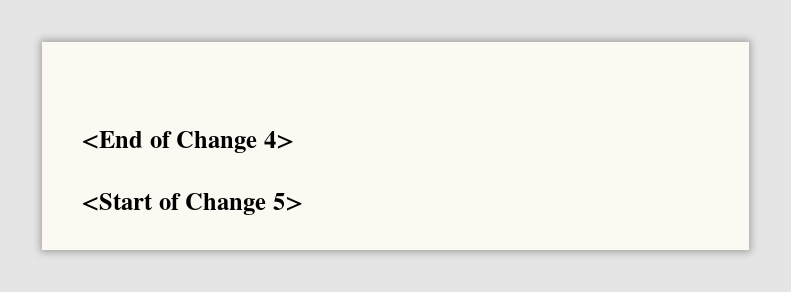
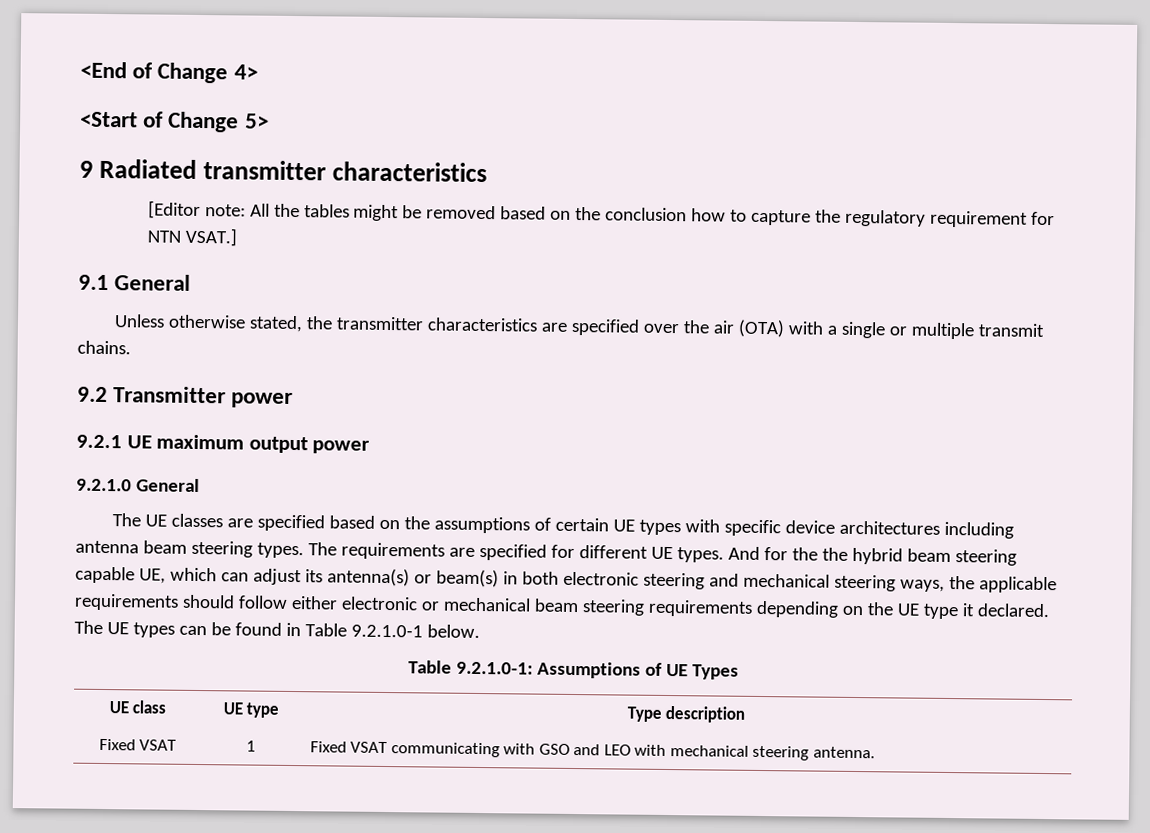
+ 9 Radiated transmitter characteristics
+ [Editor note: All the tables might be removed based on the conclusion how to capture the regulatory requirement for NTN VSAT.]
+ 9.1 General
+ Unless otherwise stated, the transmitter characteristics are specified over the air (OTA) with a single or multiple transmit chains.
+ 9.2 Transmitter power
+ 9.2.1 UE maximum output power
+ 9.2.1.0 General
+ The UE classes are specified based on the assumptions of certain UE types with specific device architectures including antenna beam steering types. The requirements are specified for different UE types. And for the the hybrid beam steering capable UE, which can adjust its antenna(s) or beam(s) in both electronic steering and mechanical steering ways, the applicable requirements should follow either electronic or mechanical beam steering requirements depending on the UE type it declared. The UE types can be found in Table 9.2.1.0-1 below.
+ Table 9.2.1.0-1: Assumptions of UE Types
+ UE class | UE type | Type description
+ Fixed VSAT | 1 | Fixed VSAT communicating with GSO and LEO with mechanical steering antenna.

